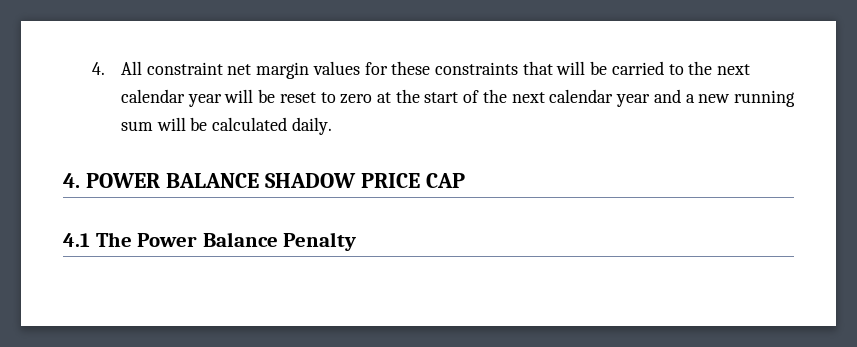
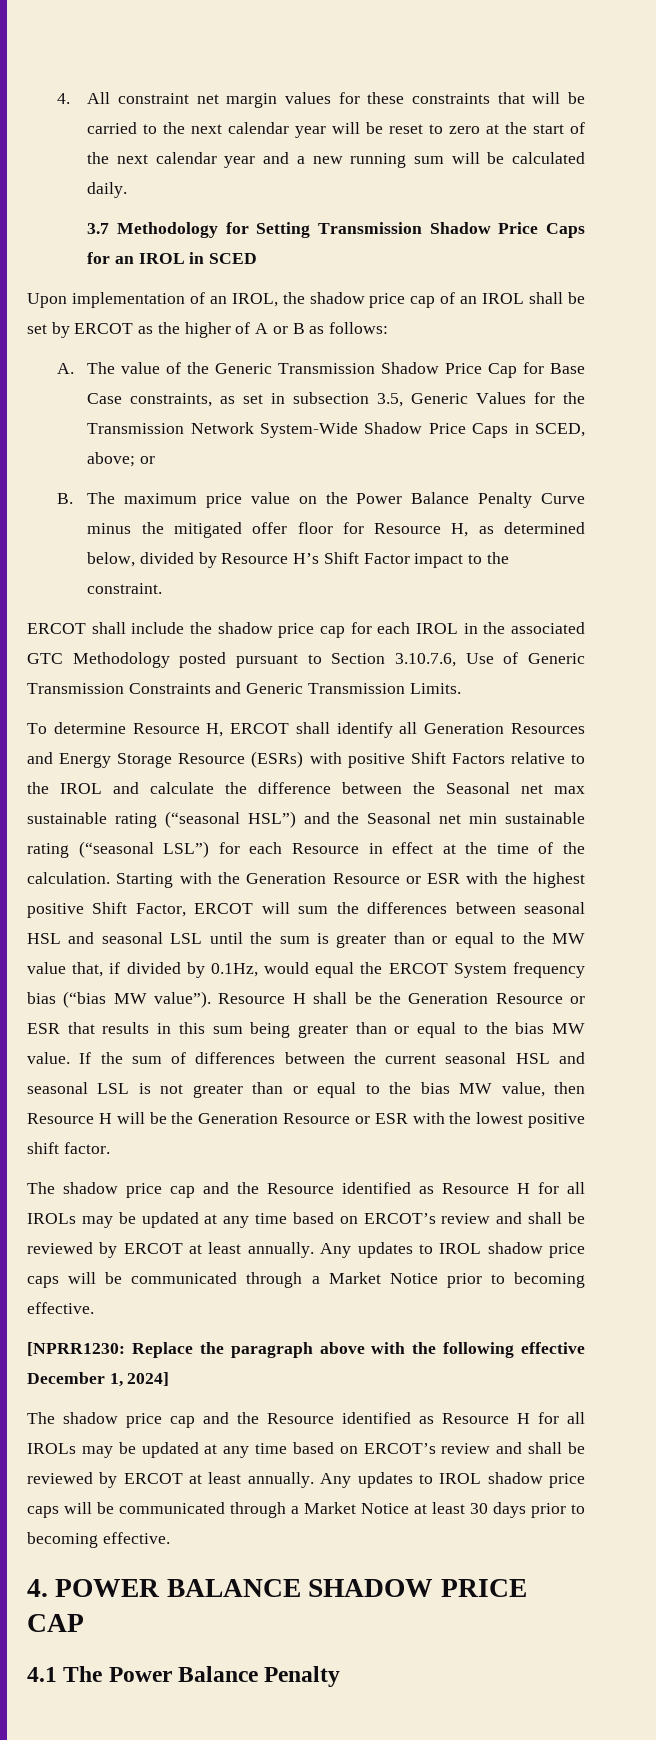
+ 3.7 Methodology for Setting Transmission Shadow Price Caps for an IROL in SCED
+ Upon implementation of an IROL, the shadow price cap of an IROL shall be set by ERCOT as the higher of A or B as follows:
+ A. The value of the Generic Transmission Shadow Price Cap for Base Case constraints, as set in subsection 3.5, Generic Values for the Transmission Network System-Wide Shadow Price Caps in SCED, above; or
+ B. The maximum price value on the Power Balance Penalty Curve minus the mitigated offer floor for Resource H, as determined below, divided by Resource H’s Shift Factor impact to the constraint.
+ ERCOT shall include the shadow price cap for each IROL in the associated GTC Methodology posted pursuant to Section 3.10.7.6, Use of Generic Transmission Constraints and Generic Transmission Limits.
+ To determine Resource H, ERCOT shall identify all Generation Resources and Energy Storage Resource (ESRs) with positive Shift Factors relative to the IROL and calculate the difference between the Seasonal net max sustainable rating (“seasonal HSL”) and the Seasonal net min sustainable rating (“seasonal LSL”) for each Resource in effect at the time of the calculation. Starting with the Generation Resource or ESR with the highest positive Shift Factor, ERCOT will sum the differences between seasonal HSL and seasonal LSL until the sum is greater than or equal to the MW value that, if divided by 0.1Hz, would equal the ERCOT System frequency bias (“bias MW value”). Resource H shall be the Generation Resource or ESR that results in this sum being greater than or equal to the bias MW value. If the sum of differences between the current seasonal HSL and seasonal LSL is not greater than or equal to the bias MW value, then Resource H will be the Generation Resource or ESR with the lowest positive shift factor.
+ The shadow price cap and the Resource identified as Resource H for all IROLs may be updated at any time based on ERCOT’s review and shall be reviewed by ERCOT at least annually. Any updates to IROL shadow price caps will be communicated through a Market Notice prior to becoming effective.
+ [NPRR1230: Replace the paragraph above with the following effective December 1, 2024]
+ The shadow price cap and the Resource identified as Resource H for all IROLs may be updated at any time based on ERCOT’s review and shall be reviewed by ERCOT at least annually. Any updates to IROL shadow price caps will be communicated through a Market Notice at least 30 days prior to becoming effective.

